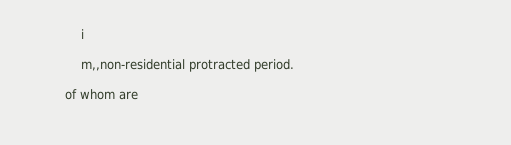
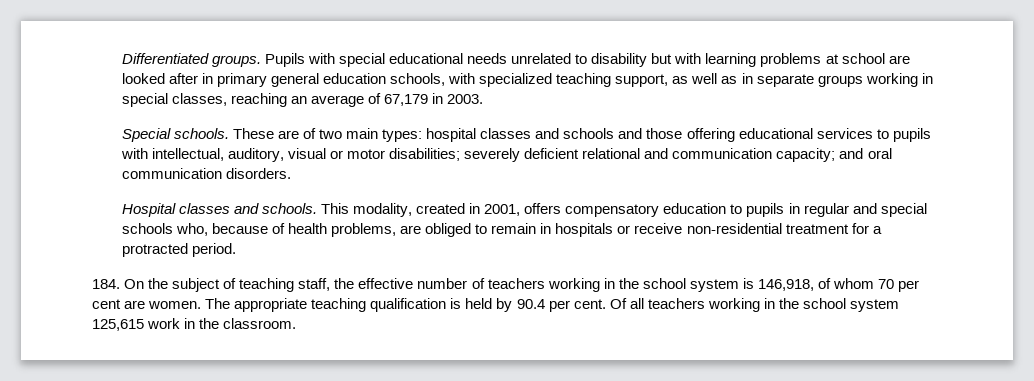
- i
- m,,non-residential protracted period.
- of whom are
+ Differentiated groups. Pupils with special educational needs unrelated to disability but with learning problems at school are looked after in primary general education schools, with specialized teaching support, as well as in separate groups working in special classes, reaching an average of 67,179 in 2003.
+ Special schools. These are of two main types: hospital classes and schools and those offering educational services to pupils with intellectual, auditory, visual or motor disabilities; severely deficient relational and communication capacity; and oral communication disorders.
+ Hospital classes and schools. This modality, created in 2001, offers compensatory education to pupils in regular and special schools who, because of health problems, are obliged to remain in hospitals or receive non-residential treatment for a protracted period.
+ 184. On the subject of teaching staff, the effective number of teachers working in the school system is 146,918, of whom 70 per cent are women. The appropriate teaching qualification is held by 90.4 per cent. Of all teachers working in the school system 125,615 work in the classroom.

